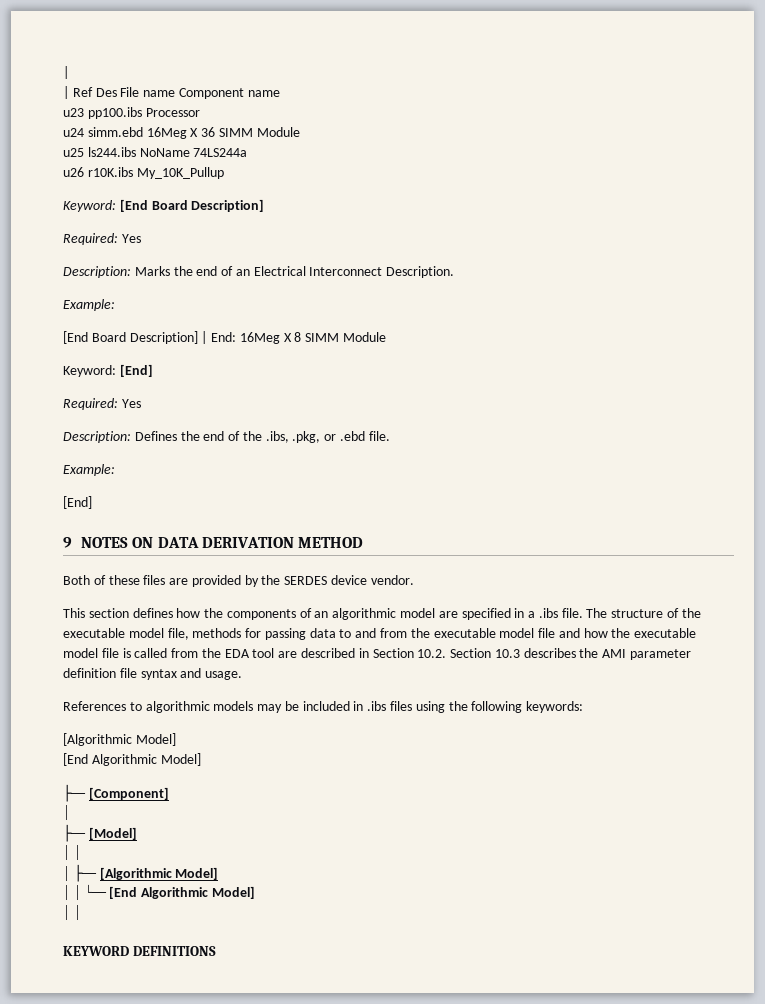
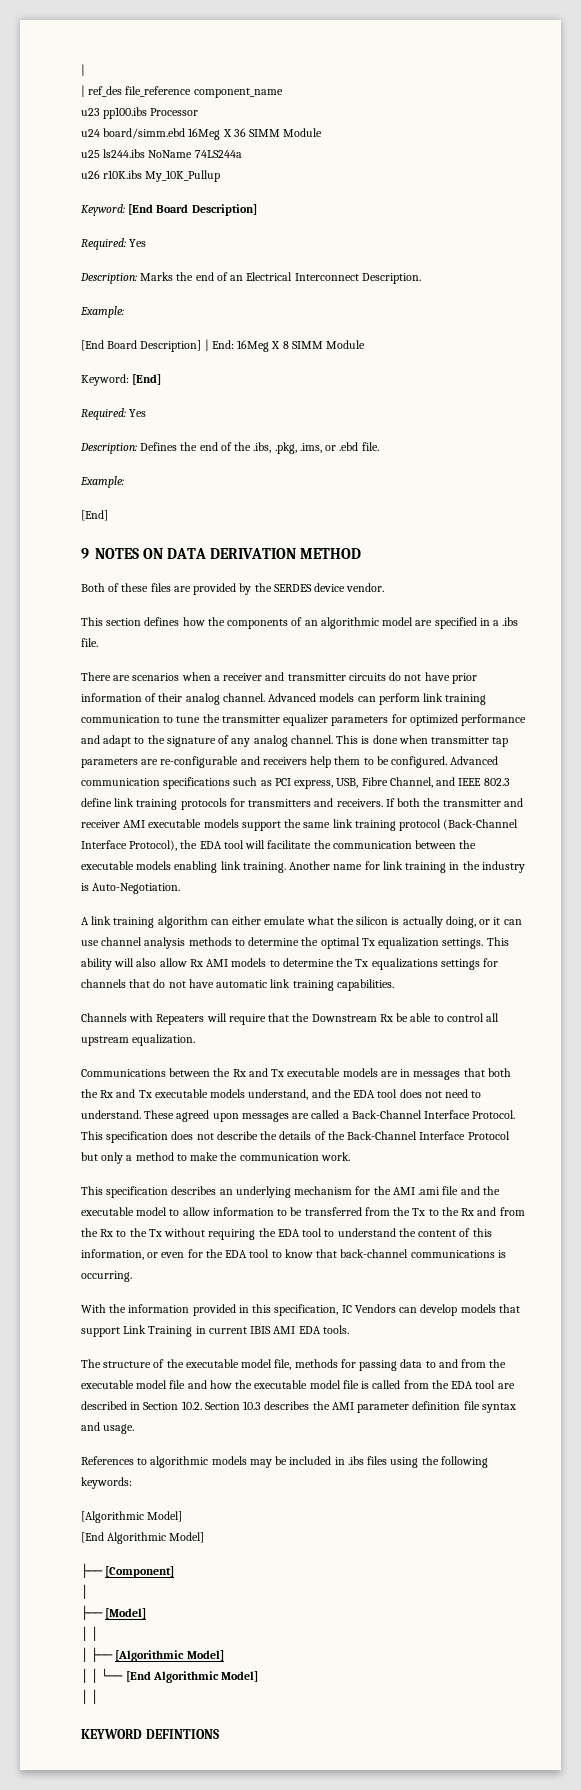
- | Ref Des File name Component name
+ | ref_des file_reference component_name
- u24 simm.ebd 16Meg X 36 SIMM Module
+ u24 board/simm.ebd 16Meg X 36 SIMM Module
- Description: Defines the end of the .ibs, .pkg, or .ebd file.
+ Description: Defines the end of the .ibs, .pkg, .ims, or .ebd file.
- This section defines how the components of an algorithmic model are specified in a .ibs file. The structure of the executable model file, methods for passing data to and from the executable model file and how the executable model file is called from the EDA tool are described in Section 10.2. Section 10.3 describes the AMI parameter definition file syntax and usage.
+ This section defines how the components of an algorithmic model are specified in a .ibs file.
+ There are scenarios when a receiver and transmitter circuits do not have prior information of their analog channel. Advanced models can perform link training communication to tune the transmitter equalizer parameters for optimized performance and adapt to the signature of any analog channel. This is done when transmitter tap parameters are re-configurable and receivers help them to be configured. Advanced communication specifications such as PCI express, USB, Fibre Channel, and IEEE 802.3 define link training protocols for transmitters and receivers. If both the transmitter and receiver AMI executable models support the same link training protocol (Back-Channel Interface Protocol), the EDA tool will facilitate the communication between the executable models enabling link training. Another name for link training in the industry is Auto-Negotiation.
+ A link training algorithm can either emulate what the silicon is actually doing, or it can use channel analysis methods to determine the optimal Tx equalization settings. This ability will also allow Rx AMI models to determine the Tx equalizations settings for channels that do not have automatic link training capabilities.
+ Channels with Repeaters will require that the Downstream Rx be able to control all upstream equalization.
+ Communications between the Rx and Tx executable models are in messages that both the Rx and Tx executable models understand, and the EDA tool does not need to understand. These agreed upon messages are called a Back-Channel Interface Protocol. This specification does not describe the details of the Back-Channel Interface Protocol but only a method to make the communication work.
+ This specification describes an underlying mechanism for the AMI .ami file and the executable model to allow information to be transferred from the Tx to the Rx and from the Rx to the Tx without requiring the EDA tool to understand the content of this information, or even for the EDA tool to know that back-channel communications is occurring.
+ With the information provided in this specification, IC Vendors can develop models that support Link Training in current IBIS AMI EDA tools.
+ The structure of the executable model file, methods for passing data to and from the executable model file and how the executable model file is called from the EDA tool are described in Section 10.2. Section 10.3 describes the AMI parameter definition file syntax and usage.
- KEYWORD DEFINITIONS
+ KEYWORD DEFINTIONS

